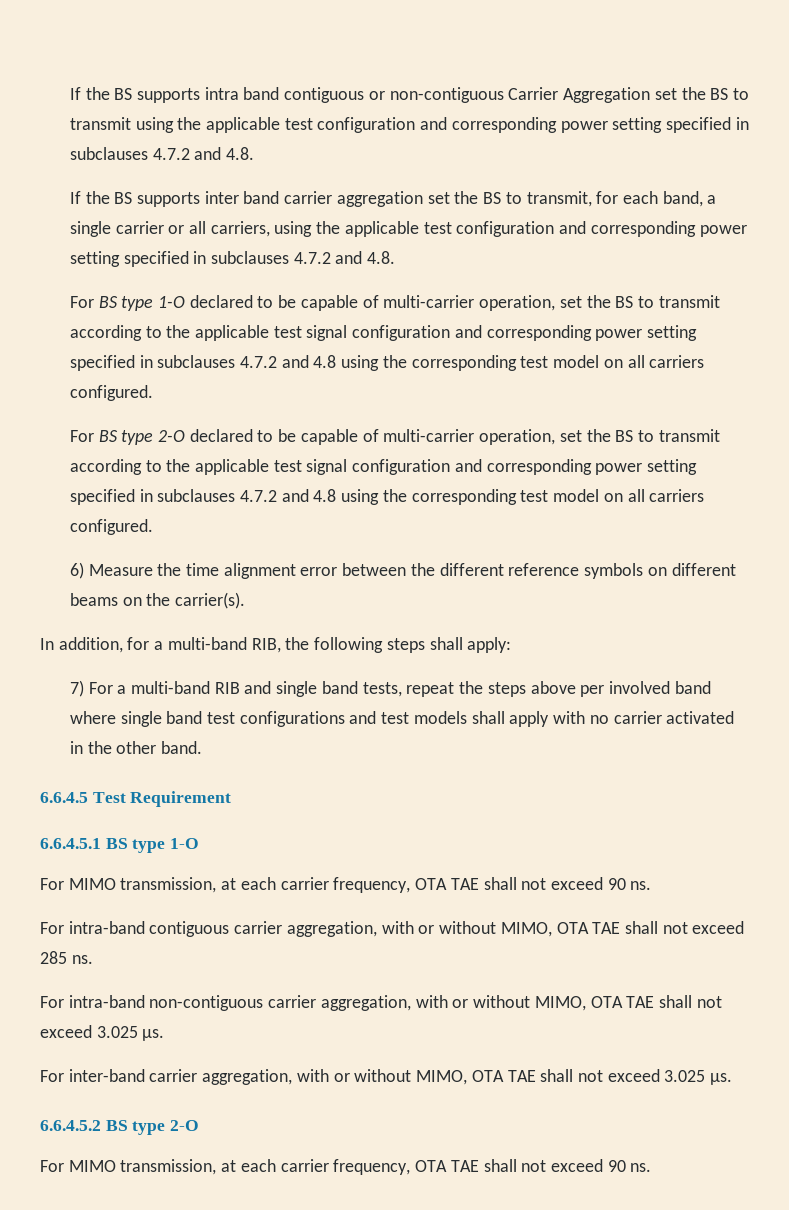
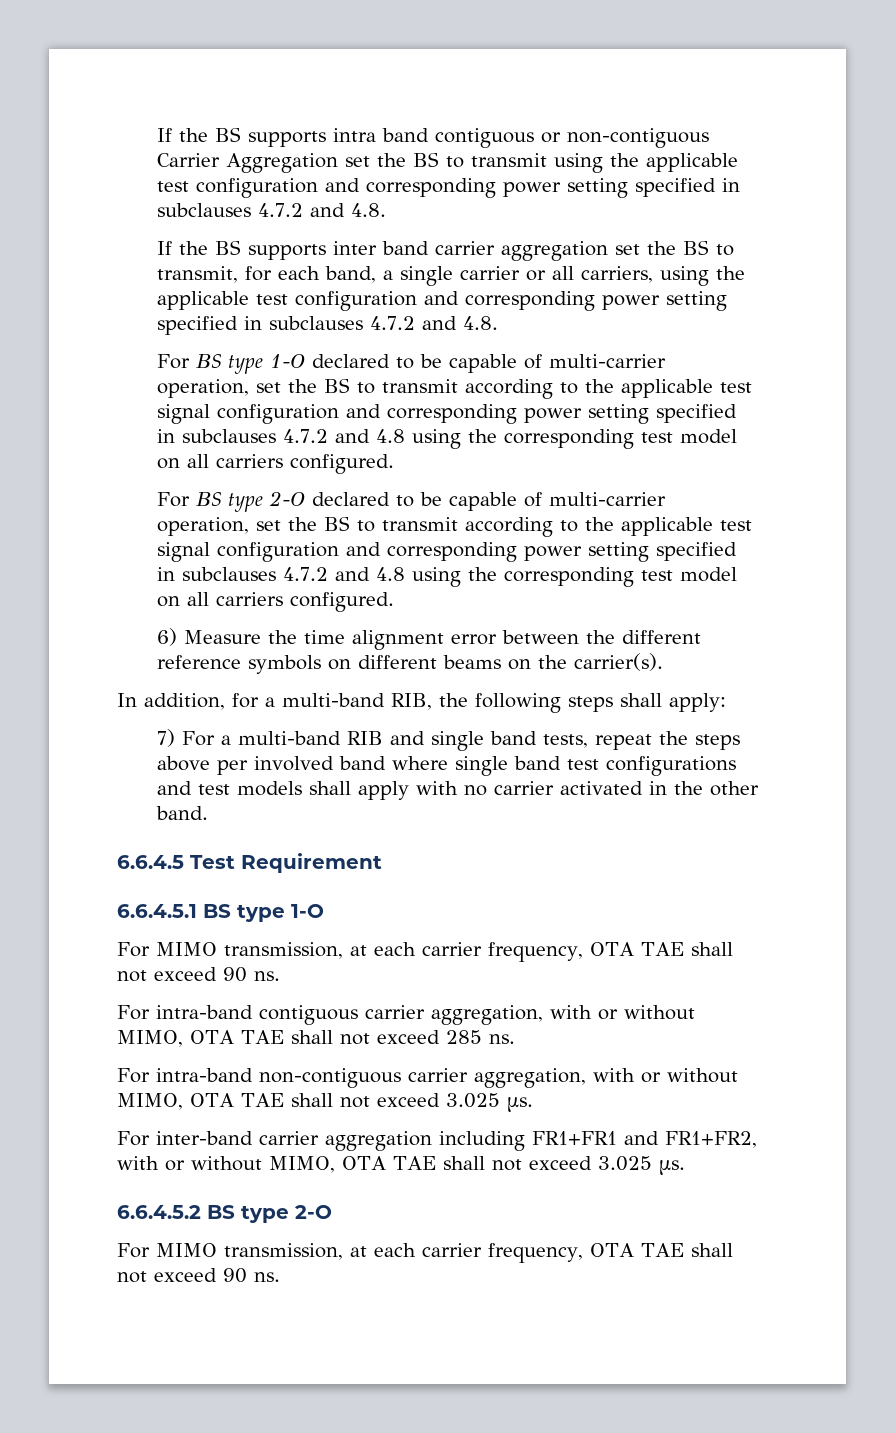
- For inter-band carrier aggregation, with or without MIMO, OTA TAE shall not exceed 3.025 µs.
+ For inter-band carrier aggregation including FR1+FR1 and FR1+FR2, with or without MIMO, OTA TAE shall not exceed 3.025 µs.

